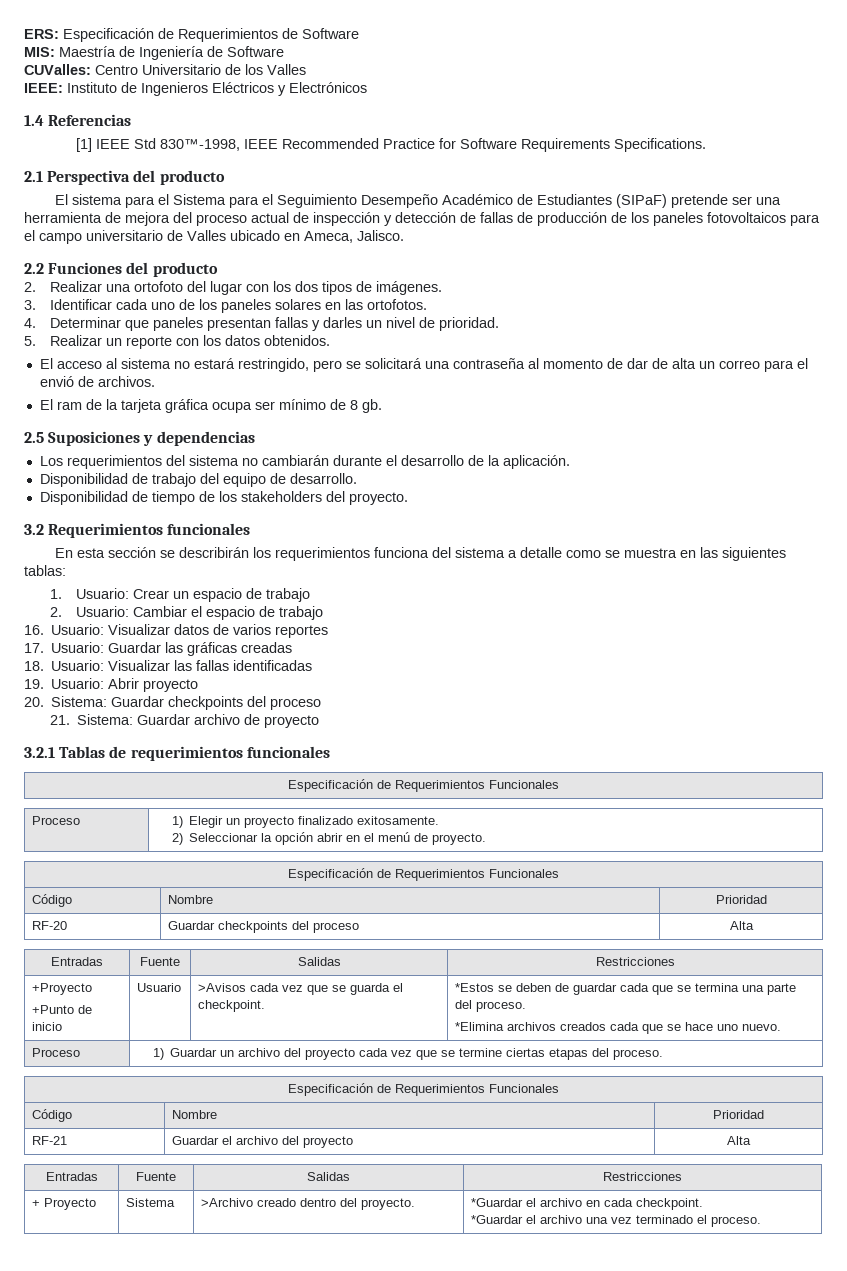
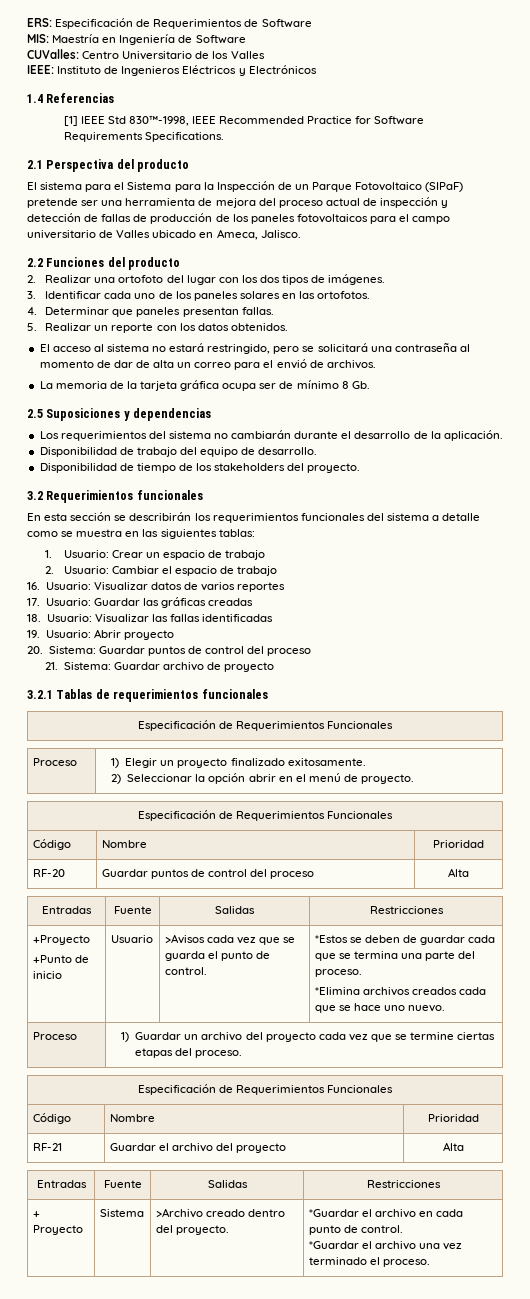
- MIS: Maestría de Ingeniería de Software
+ MIS: Maestría en Ingeniería de Software
- El sistema para el Sistema para el Seguimiento Desempeño Académico de Estudiantes (SIPaF) pretende ser una herramienta de mejora del proceso actual de inspección y detección de fallas de producción de los paneles fotovoltaicos para el campo universitario de Valles ubicado en Ameca, Jalisco.
+ El sistema para el Sistema para la Inspección de un Parque Fotovoltaico (SIPaF) pretende ser una herramienta de mejora del proceso actual de inspección y detección de fallas de producción de los paneles fotovoltaicos para el campo universitario de Valles ubicado en Ameca, Jalisco.
- 4. Determinar que paneles presentan fallas y darles un nivel de prioridad.
+ 4. Determinar que paneles presentan fallas.
- El ram de la tarjeta gráfica ocupa ser mínimo de 8 gb.
+ La memoria de la tarjeta gráfica ocupa ser de mínimo 8 Gb.
- En esta sección se describirán los requerimientos funciona del sistema a detalle como se muestra en las siguientes tablas:
+ En esta sección se describirán los requerimientos funcionales del sistema a detalle como se muestra en las siguientes tablas:
- 20. Sistema: Guardar checkpoints del proceso
+ 20. Sistema: Guardar puntos de control del proceso
- RF-20 | Guardar checkpoints del proceso | Alta
+ RF-20 | Guardar puntos de control del proceso | Alta
  +Proyecto
- +Punto de inicio | Usuario | >Avisos cada vez que se guarda el checkpoint. | *Estos se deben de guardar cada que se termina una parte del proceso.
+ +Punto de inicio | Usuario | >Avisos cada vez que se guarda el punto de control. | *Estos se deben de guardar cada que se termina una parte del proceso.
- + Proyecto | Sistema | >Archivo creado dentro del proyecto. | *Guardar el archivo en cada checkpoint.
+ + Proyecto | Sistema | >Archivo creado dentro del proyecto. | *Guardar el archivo en cada punto de control.

